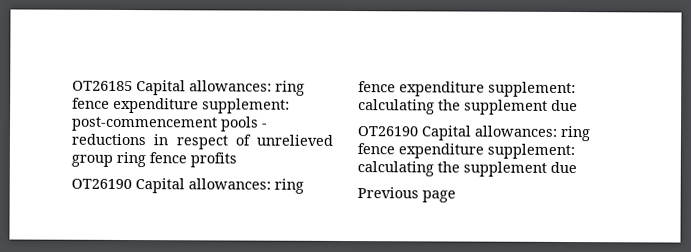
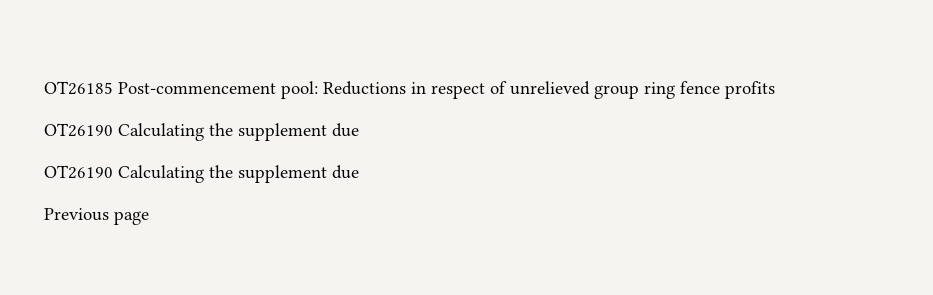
- OT26185 Capital allowances: ring fence expenditure supplement: post-commencement pools - reductions in respect of unrelieved group ring fence profits
- OT26190 Capital allowances: ring fence expenditure supplement: calculating the supplement due
- OT26190 Capital allowances: ring fence expenditure supplement: calculating the supplement due
+ OT26185 Post-commencement pool: Reductions in respect of unrelieved group ring fence profits
+ OT26190 Calculating the supplement due
+ OT26190 Calculating the supplement due

